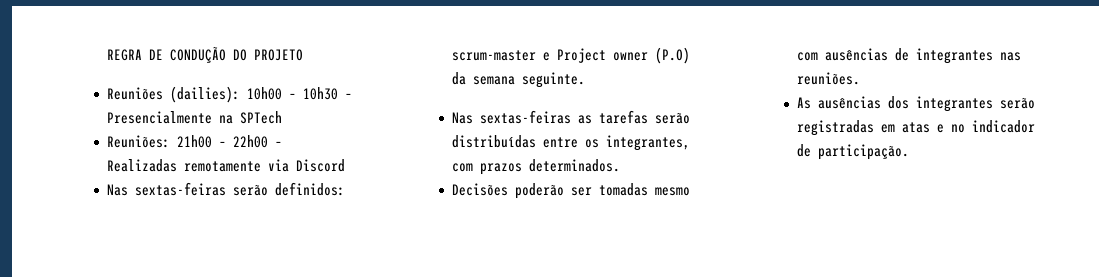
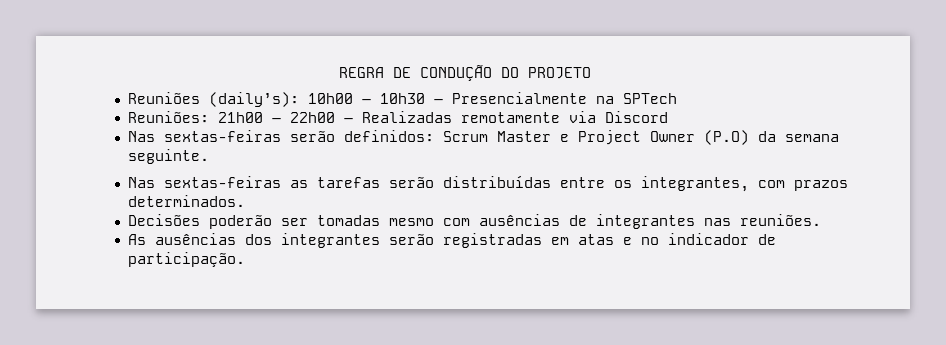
- Reuniões (dailies): 10h00 – 10h30 – Presencialmente na SPTech
+ Reuniões (daily’s): 10h00 – 10h30 – Presencialmente na SPTech
- Nas sextas-feiras serão definidos: scrum-master e Project owner (P.O) da semana seguinte.
+ Nas sextas-feiras serão definidos: Scrum Master e Project Owner (P.O) da semana seguinte.

